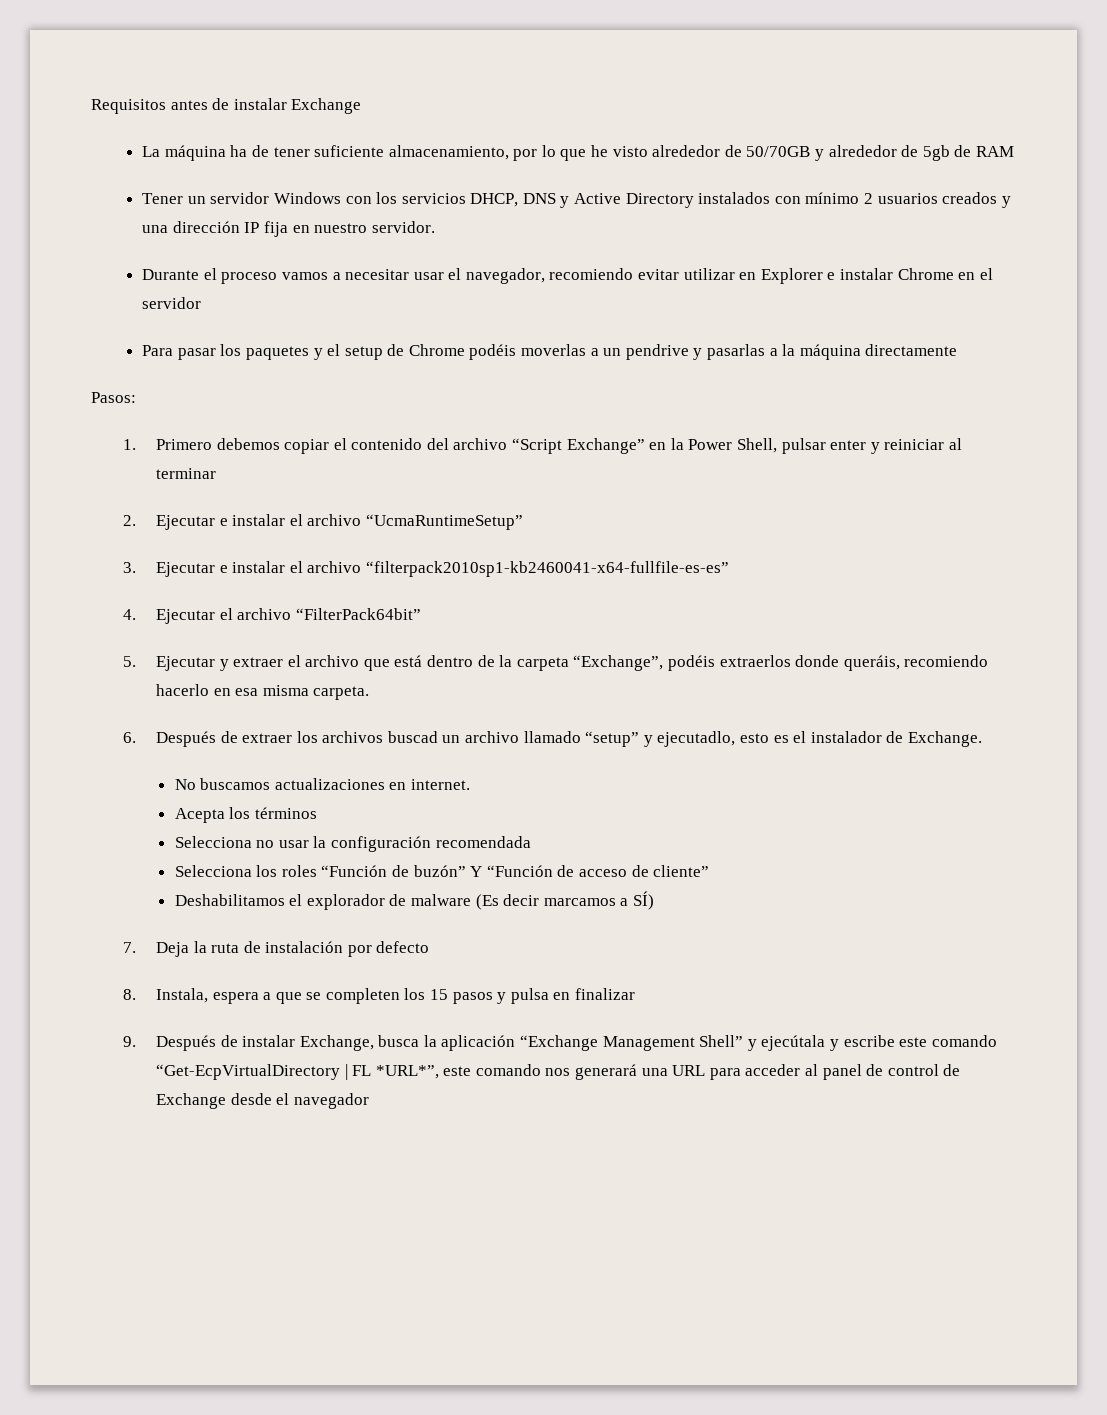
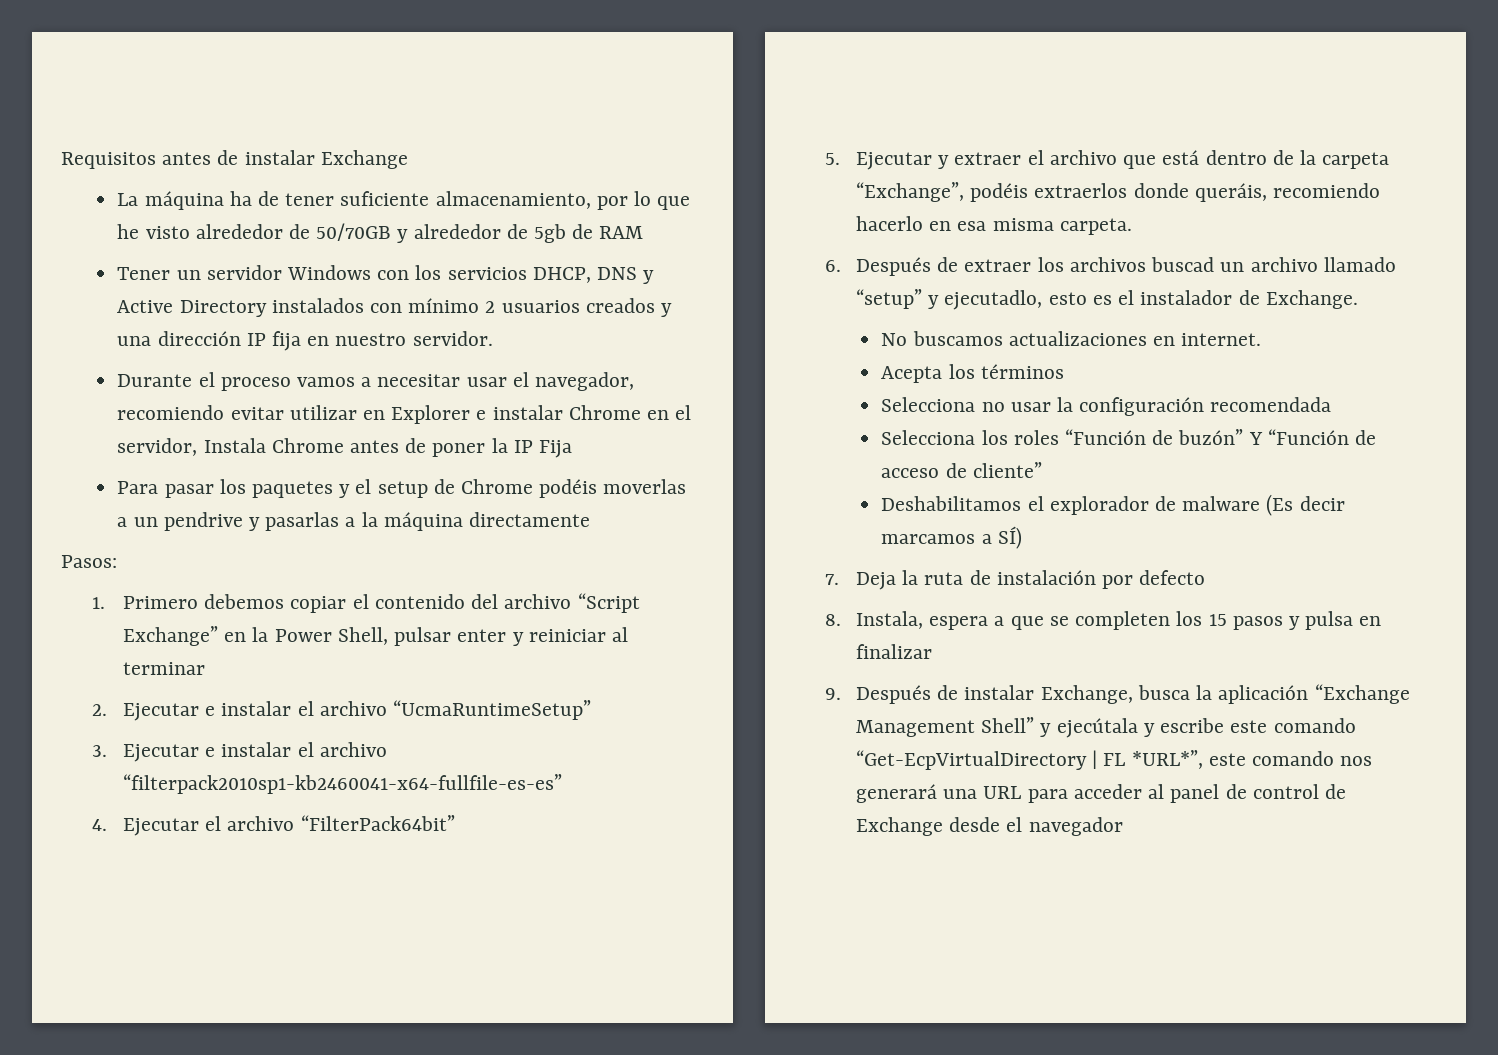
- Durante el proceso vamos a necesitar usar el navegador, recomiendo evitar utilizar en Explorer e instalar Chrome en el servidor
+ Durante el proceso vamos a necesitar usar el navegador, recomiendo evitar utilizar en Explorer e instalar Chrome en el servidor, Instala Chrome antes de poner la IP Fija

